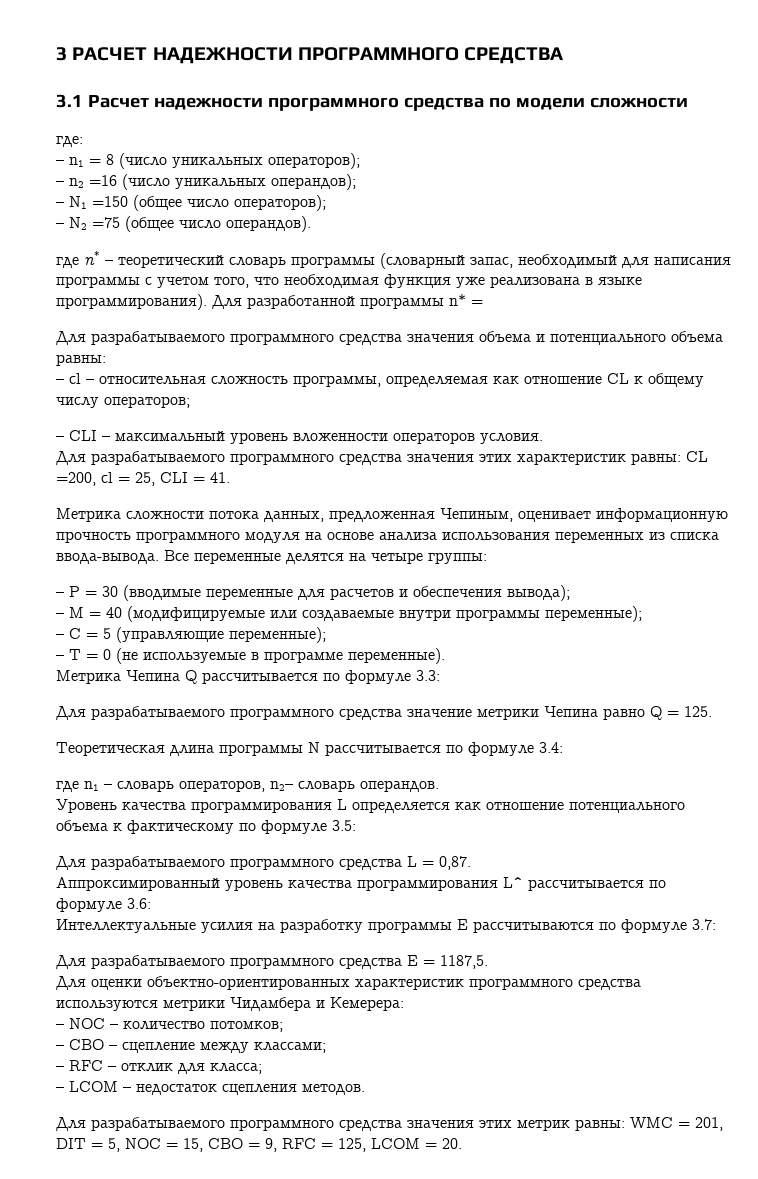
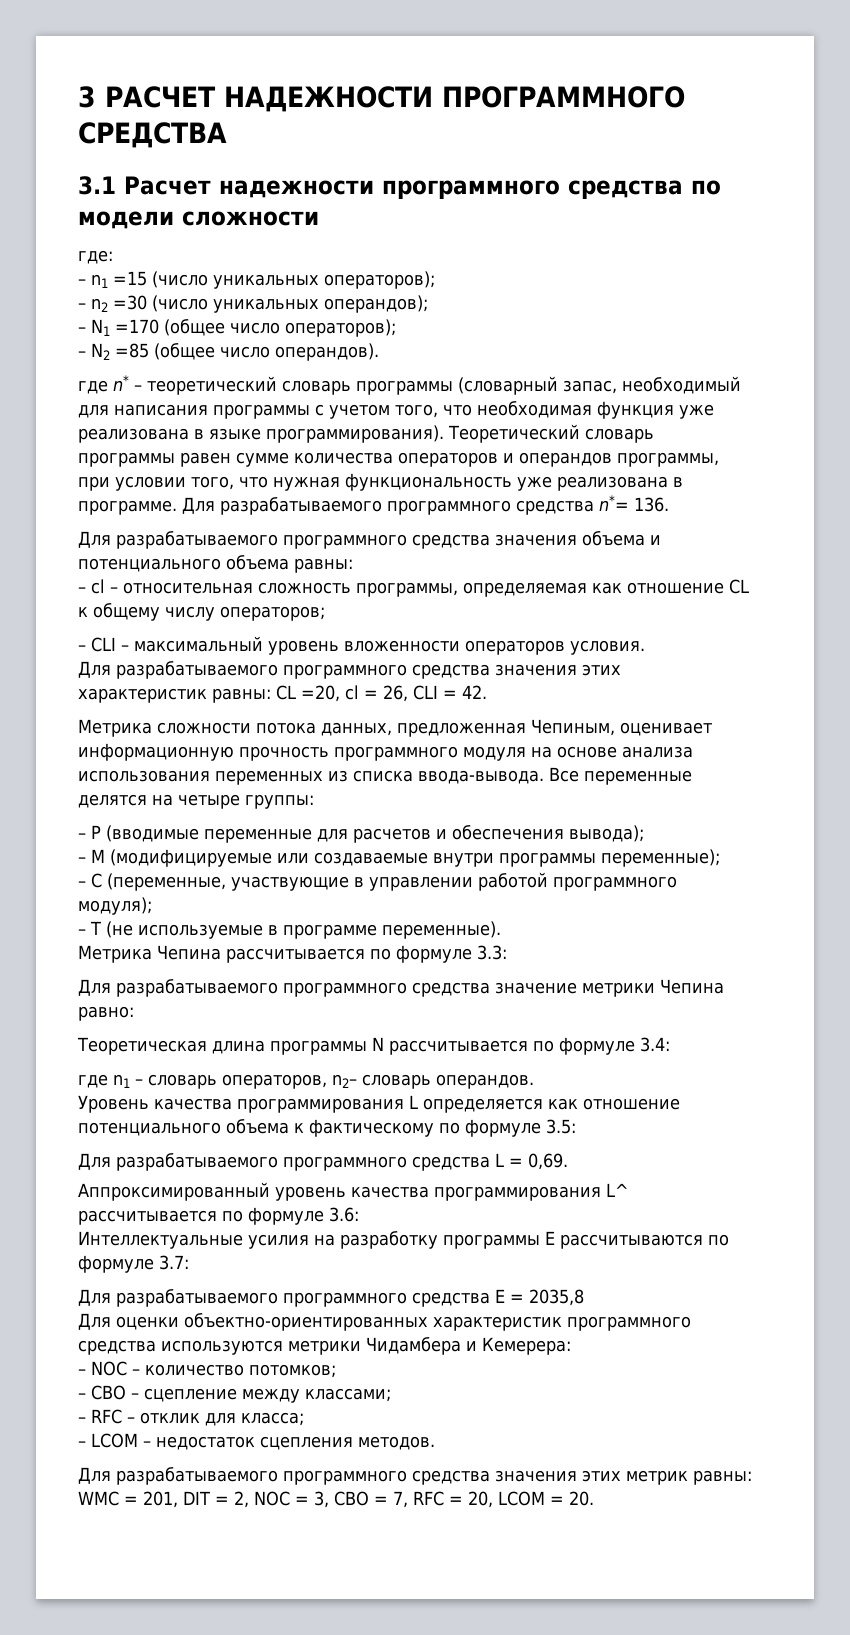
- – n1 = 8 (число уникальных операторов);
+ – n1 =15 (число уникальных операторов);
- – n2 =16 (число уникальных операндов);
+ – n2 =30 (число уникальных операндов);
- – N1 =150 (общее число операторов);
+ – N1 =170 (общее число операторов);
- – N2 =75 (общее число операндов).
+ – N2 =85 (общее число операндов).
- Для разработанной программы n* =
+ Теоретический словарь программы равен сумме количества операторов и операндов программы, при условии того, что нужная функциональность уже реализована в программе. Для разрабатываемого программного средства n*= 136.
- Для разрабатываемого программного средства значения этих характеристик равны: CL =200, cl = 25, CLI = 41.
+ Для разрабатываемого программного средства значения этих характеристик равны: CL =20, cl = 26, CLI = 42.
- – P = 30 (вводимые переменные для расчетов и обеспечения вывода);
+ – P (вводимые переменные для расчетов и обеспечения вывода);
- – M = 40 (модифицируемые или создаваемые внутри программы переменные);
+ – M (модифицируемые или создаваемые внутри программы переменные);
- – C = 5 (управляющие переменные);
+ – C (переменные, участвующие в управлении работой программного модуля);
- – T = 0 (не используемые в программе переменные).
+ – T (не используемые в программе переменные).
- Метрика Чепина Q рассчитывается по формуле 3.3:
+ Метрика Чепина рассчитывается по формуле 3.3:
- Для разрабатываемого программного средства значение метрики Чепина равно Q = 125.
+ Для разрабатываемого программного средства значение метрики Чепина равно:
- Для разрабатываемого программного средства L = 0,87.
+ Для разрабатываемого программного средства L = 0,69.
- Для разрабатываемого программного средства E = 1187,5.
+ Для разрабатываемого программного средства E = 2035,8
- Для разрабатываемого программного средства значения этих метрик равны: WMC = 201, DIT = 5, NOC = 15, CBO = 9, RFC = 125, LCOM = 20.
+ Для разрабатываемого программного средства значения этих метрик равны: WMC = 201, DIT = 2, NOC = 3, CBO = 7, RFC = 20, LCOM = 20.

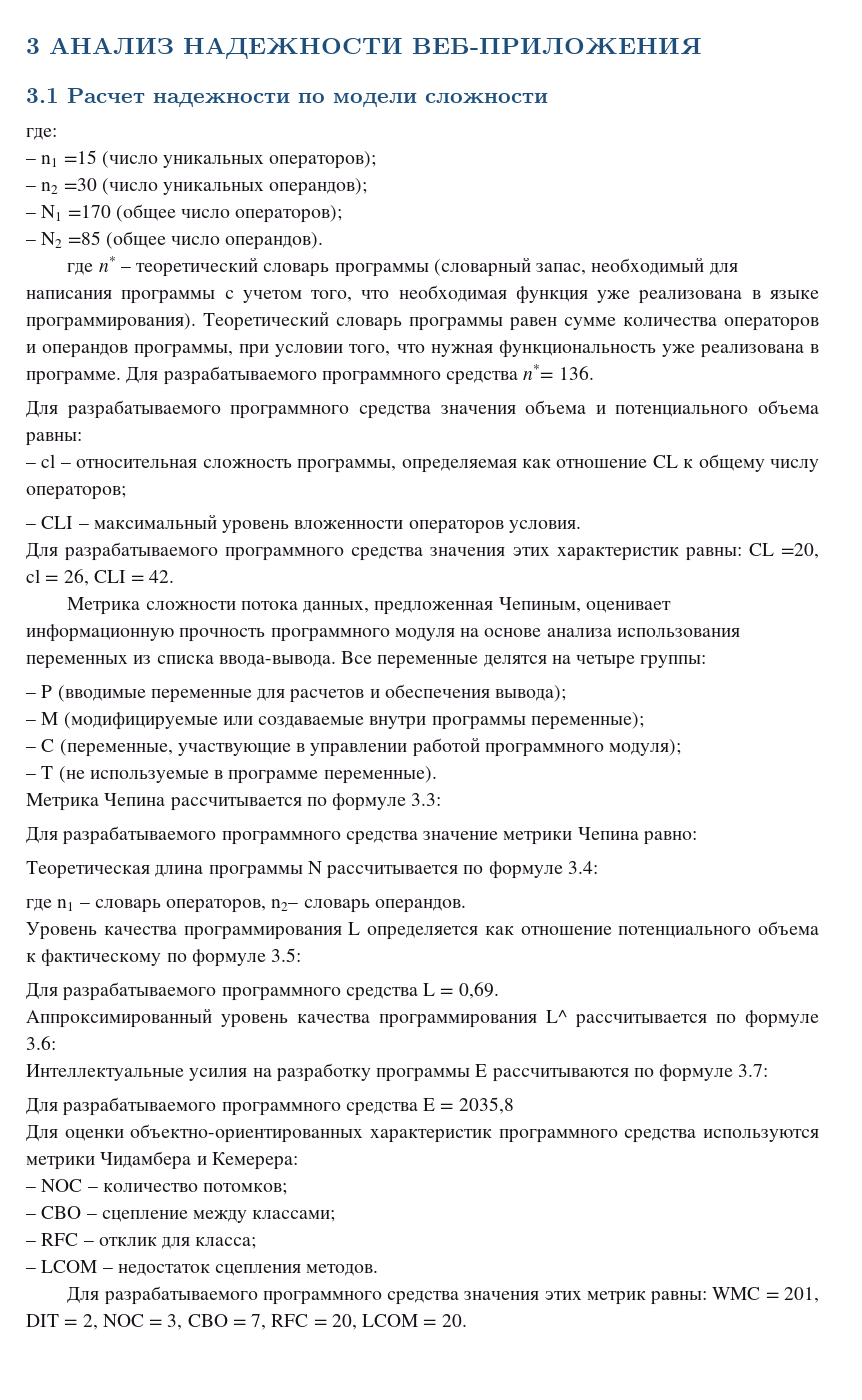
- 3 РАСЧЕТ НАДЕЖНОСТИ ПРОГРАММНОГО СРЕДСТВА
+ 3 АНАЛИЗ НАДЕЖНОСТИ ВЕБ-ПРИЛОЖЕНИЯ
- 3.1 Расчет надежности программного средства по модели сложности
+ 3.1 Расчет надежности по модели сложности

